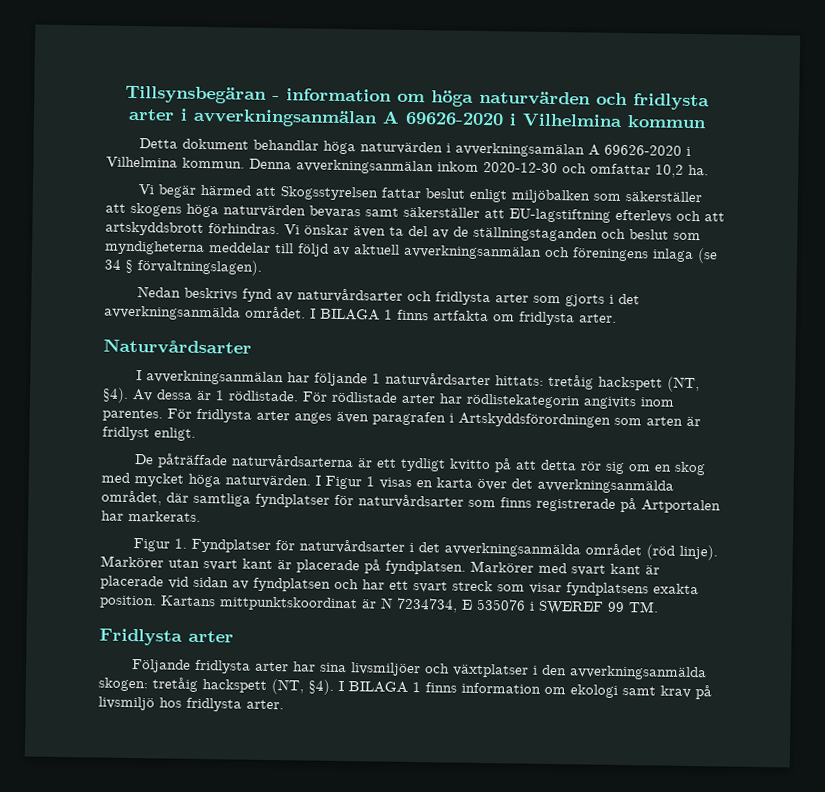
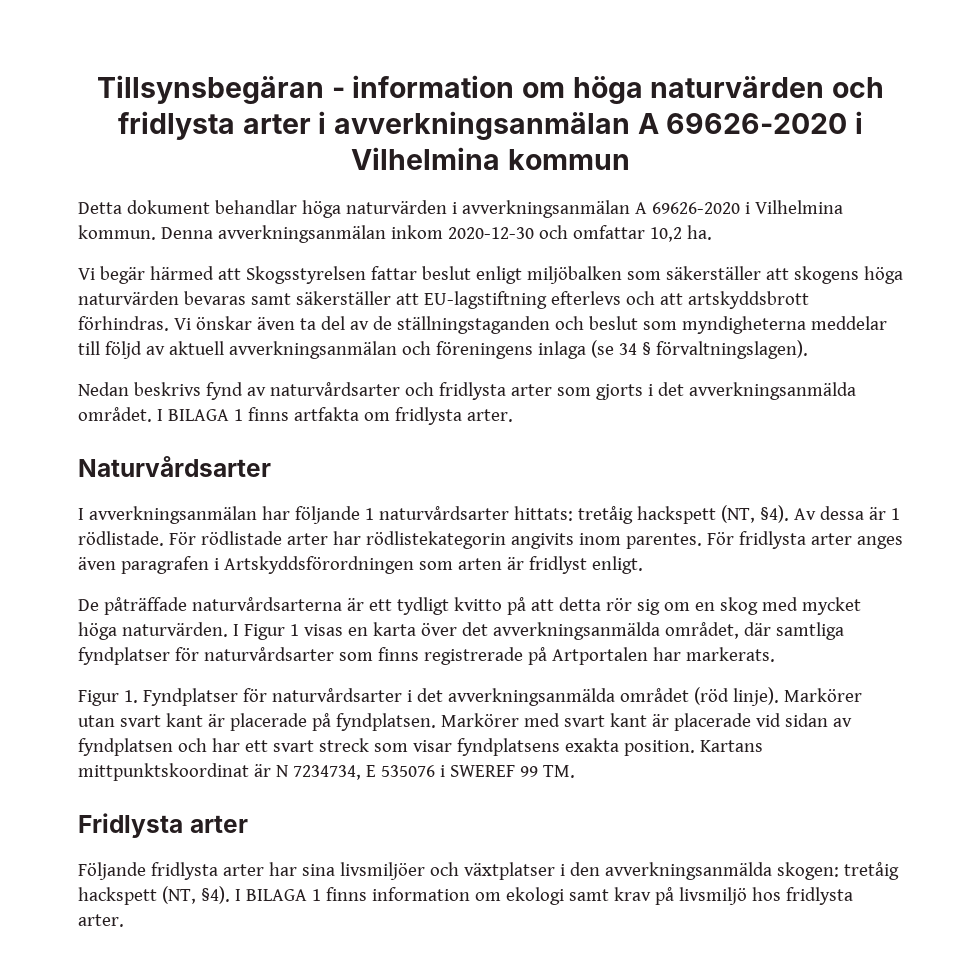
- Detta dokument behandlar höga naturvärden i avverkningsamälan A 69626-2020 i Vilhelmina kommun.
+ Detta dokument behandlar höga naturvärden i avverkningsanmälan A 69626-2020 i Vilhelmina kommun.

